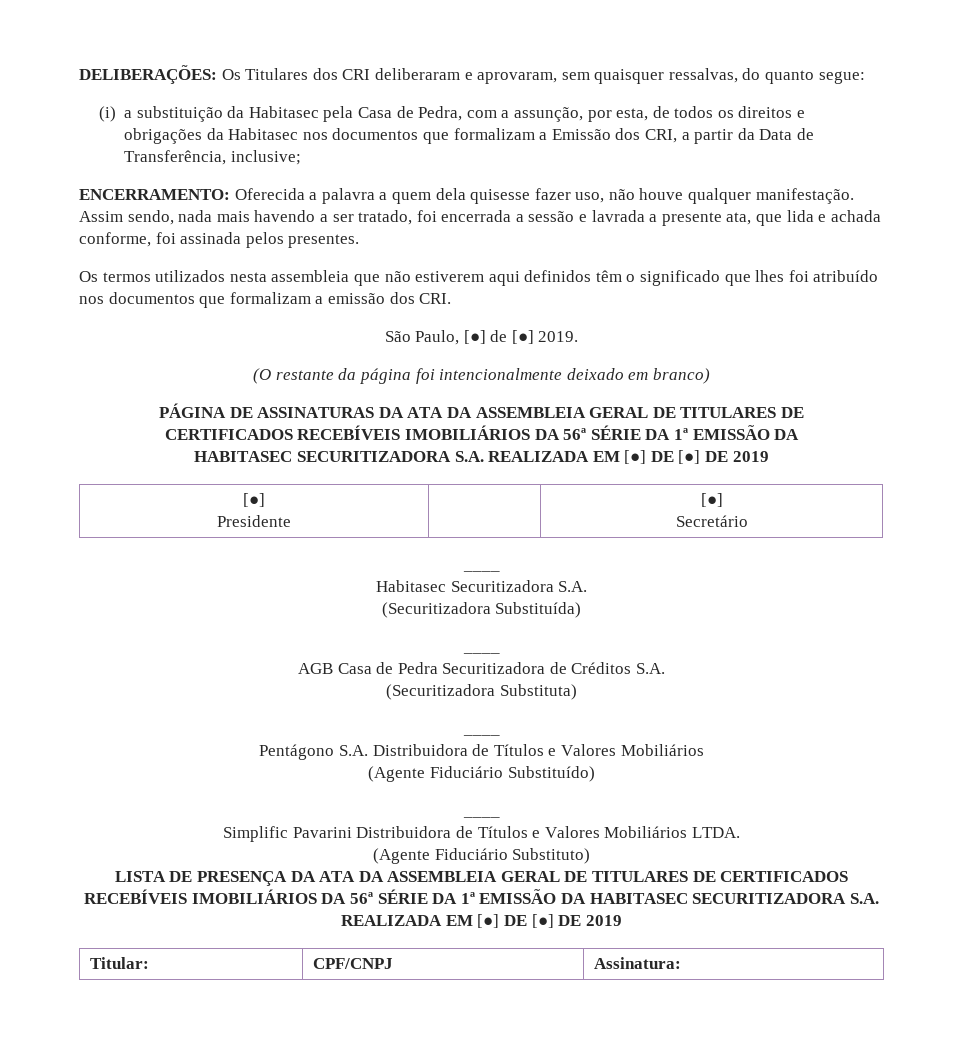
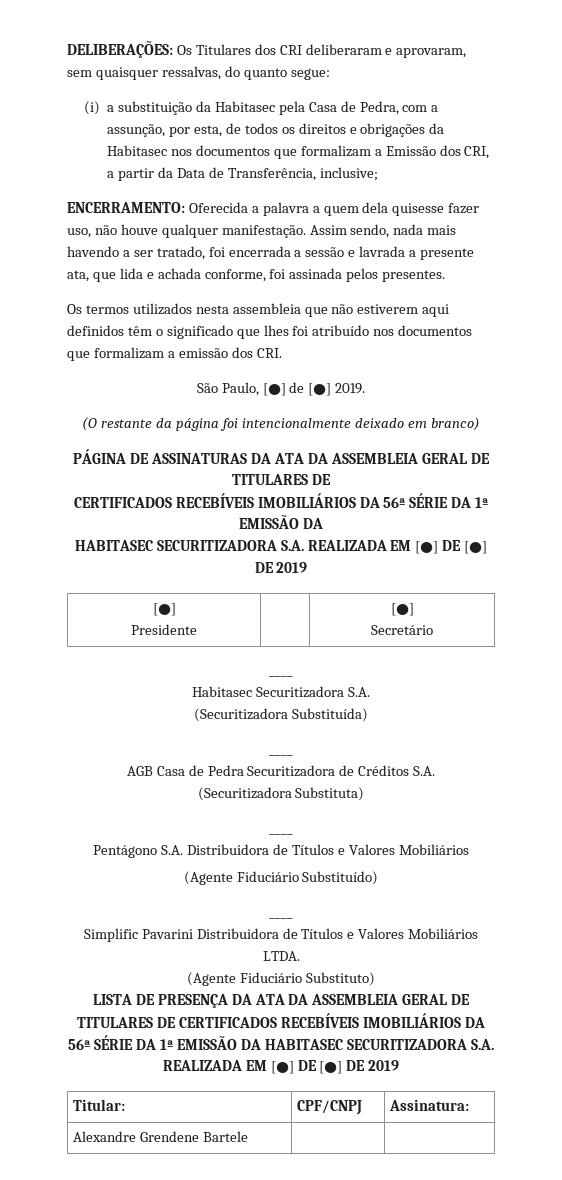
+ Alexandre Grendene Bartele | |

